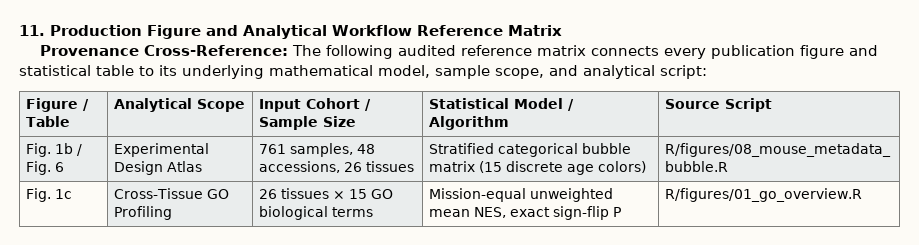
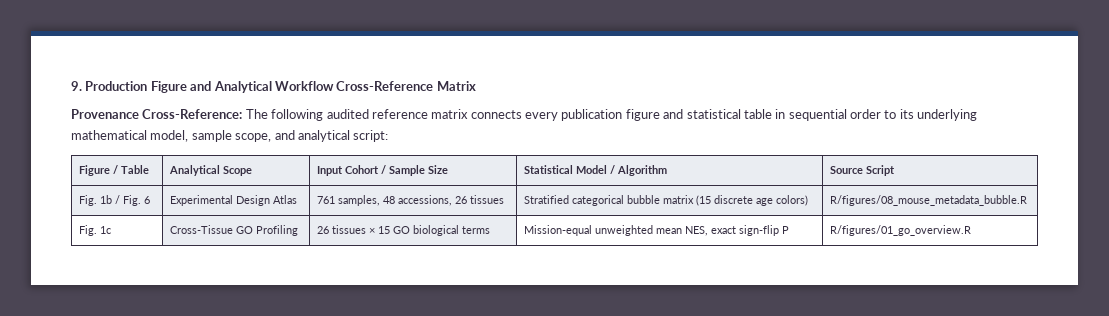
- 11. Production Figure and Analytical Workflow Reference Matrix
+ 9. Production Figure and Analytical Workflow Cross-Reference Matrix
- Provenance Cross-Reference: The following audited reference matrix connects every publication figure and statistical table to its underlying mathematical model, sample scope, and analytical script:
+ Provenance Cross-Reference: The following audited reference matrix connects every publication figure and statistical table in sequential order to its underlying mathematical model, sample scope, and analytical script:

